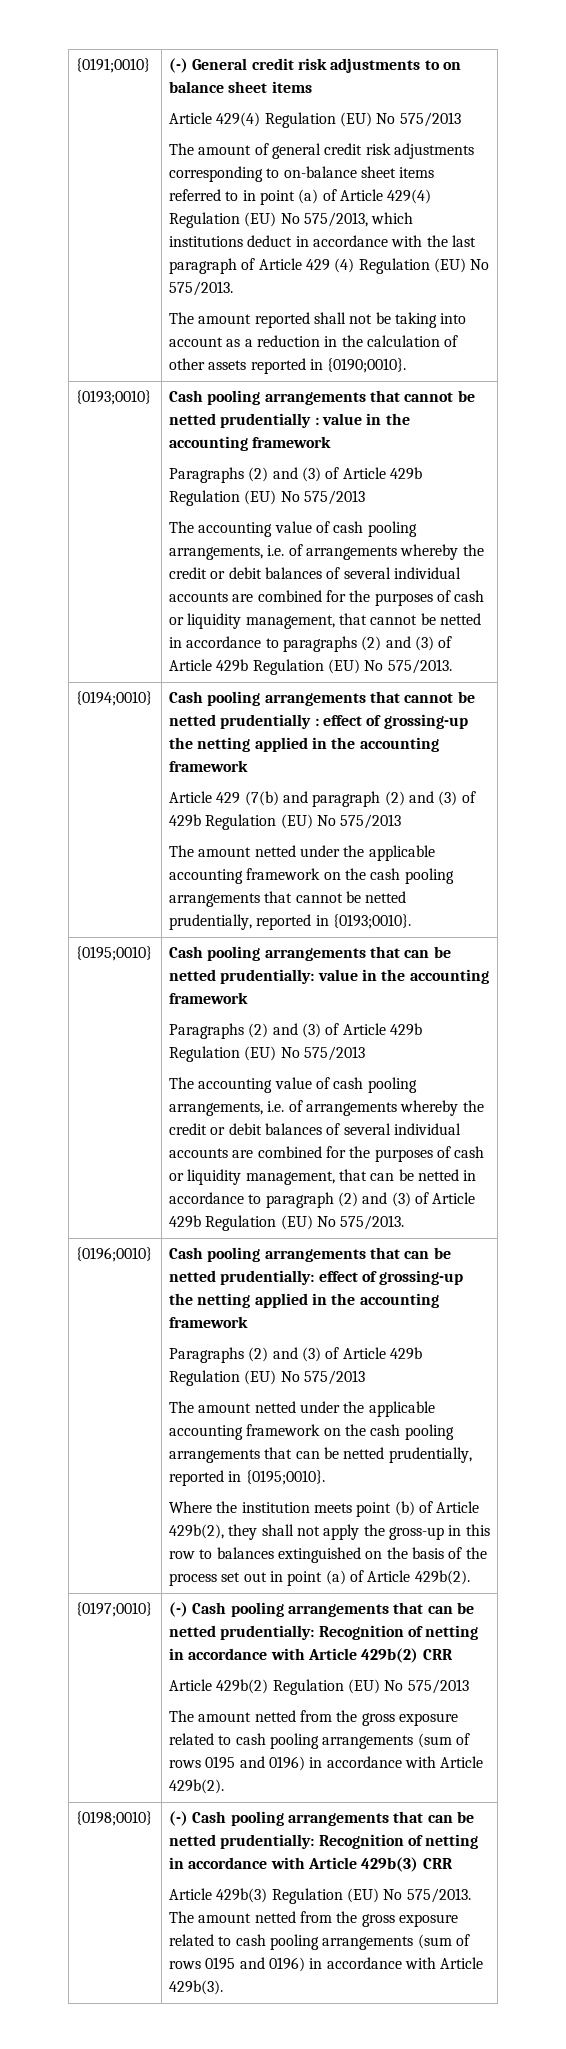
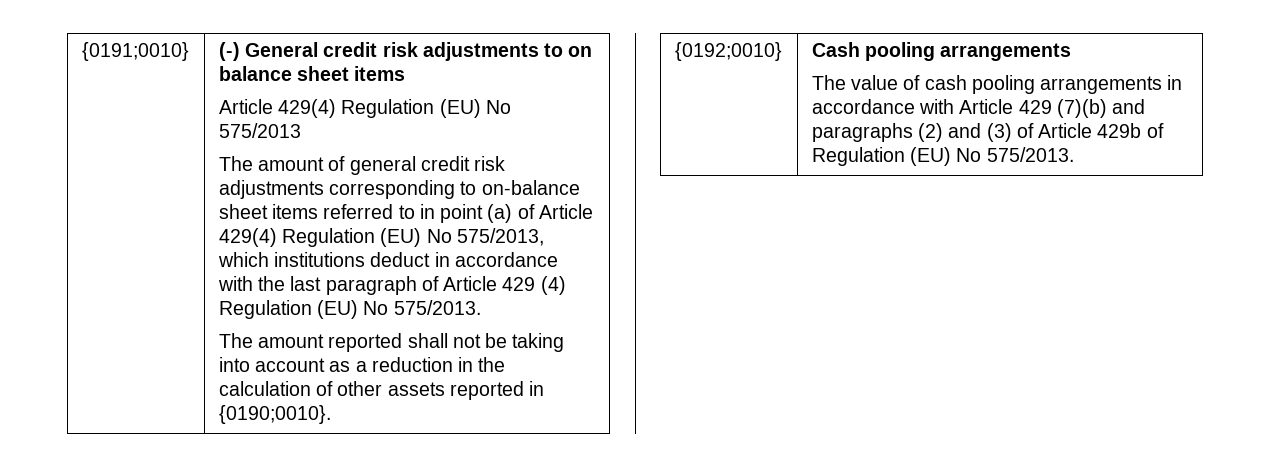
- {0193;0010} | Cash pooling arrangements that cannot be netted prudentially : value in the accounting framework
- Paragraphs (2) and (3) of Article 429b Regulation (EU) No 575/2013
- The accounting value of cash pooling arrangements, i.e. of arrangements whereby the credit or debit balances of several individual accounts are combined for the purposes of cash or liquidity management, that cannot be netted in accordance to paragraphs (2) and (3) of Article 429b Regulation (EU) No 575/2013.
- {0194;0010} | Cash pooling arrangements that cannot be netted prudentially : effect of grossing-up the netting applied in the accounting framework
- Article 429 (7(b) and paragraph (2) and (3) of 429b Regulation (EU) No 575/2013
- The amount netted under the applicable accounting framework on the cash pooling arrangements that cannot be netted prudentially, reported in {0193;0010}.
- {0195;0010} | Cash pooling arrangements that can be netted prudentially: value in the accounting framework
- Paragraphs (2) and (3) of Article 429b Regulation (EU) No 575/2013
- The accounting value of cash pooling arrangements, i.e. of arrangements whereby the credit or debit balances of several individual accounts are combined for the purposes of cash or liquidity management, that can be netted in accordance to paragraph (2) and (3) of Article 429b Regulation (EU) No 575/2013.
- {0196;0010} | Cash pooling arrangements that can be netted prudentially: effect of grossing-up the netting applied in the accounting framework
- Paragraphs (2) and (3) of Article 429b Regulation (EU) No 575/2013
- The amount netted under the applicable accounting framework on the cash pooling arrangements that can be netted prudentially, reported in {0195;0010}.
- Where the institution meets point (b) of Article 429b(2), they shall not apply the gross-up in this row to balances extinguished on the basis of the process set out in point (a) of Article 429b(2).
- {0197;0010} | (-) Cash pooling arrangements that can be netted prudentially: Recognition of netting in accordance with Article 429b(2) CRR
- Article 429b(2) Regulation (EU) No 575/2013
- The amount netted from the gross exposure related to cash pooling arrangements (sum of rows 0195 and 0196) in accordance with Article 429b(2).
- {0198;0010} | (-) Cash pooling arrangements that can be netted prudentially: Recognition of netting in accordance with Article 429b(3) CRR
- Article 429b(3) Regulation (EU) No 575/2013. The amount netted from the gross exposure related to cash pooling arrangements (sum of rows 0195 and 0196) in accordance with Article 429b(3).
+ {0192;0010} | Cash pooling arrangements
+ The value of cash pooling arrangements in accordance with Article 429 (7)(b) and paragraphs (2) and (3) of Article 429b of Regulation (EU) No 575/2013.

